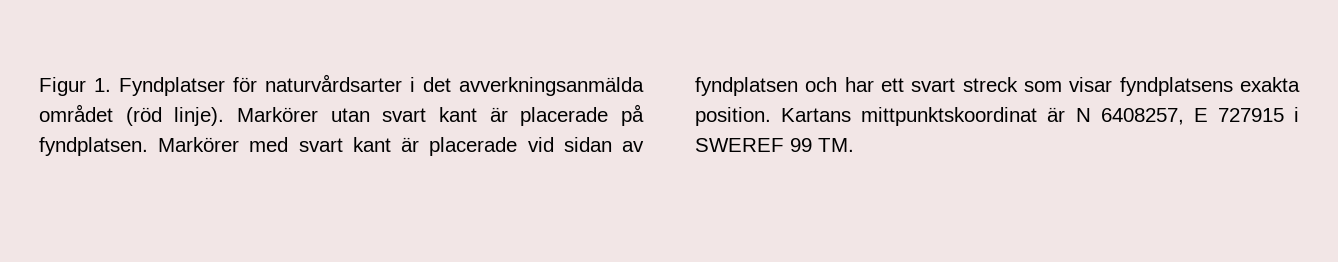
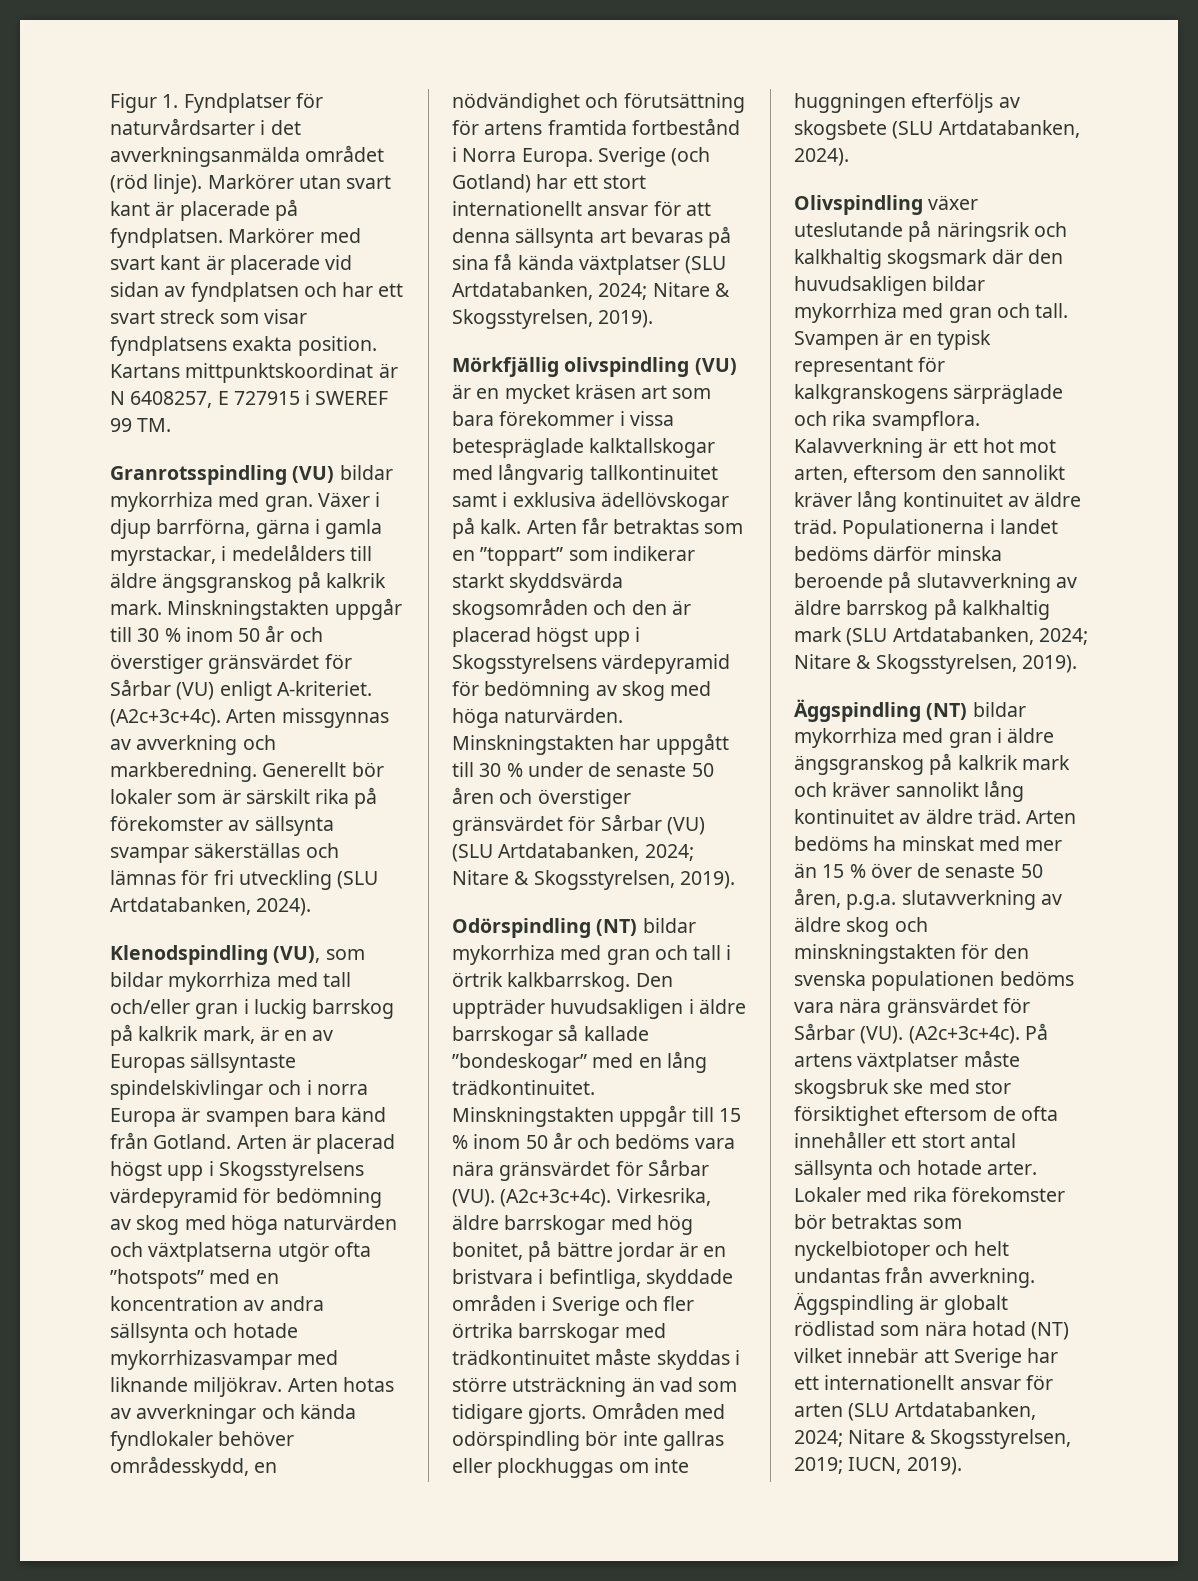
+ Granrotsspindling (VU) bildar mykorrhiza med gran. Växer i djup barrförna, gärna i gamla myrstackar, i medelålders till äldre ängsgranskog på kalkrik mark. Minskningstakten uppgår till 30 % inom 50 år och överstiger gränsvärdet för Sårbar (VU) enligt A-kriteriet. (A2c+3c+4c). Arten missgynnas av avverkning och markberedning. Generellt bör lokaler som är särskilt rika på förekomster av sällsynta svampar säkerställas och lämnas för fri utveckling (SLU Artdatabanken, 2024).
+ Klenodspindling (VU), som bildar mykorrhiza med tall och/eller gran i luckig barrskog på kalkrik mark, är en av Europas sällsyntaste spindelskivlingar och i norra Europa är svampen bara känd från Gotland. Arten är placerad högst upp i Skogsstyrelsens värdepyramid för bedömning av skog med höga naturvärden och växtplatserna utgör ofta ”hotspots” med en koncentration av andra sällsynta och hotade mykorrhizasvampar med liknande miljökrav. Arten hotas av avverkningar och kända fyndlokaler behöver områdesskydd, en nödvändighet och förutsättning för artens framtida fortbestånd i Norra Europa. Sverige (och Gotland) har ett stort internationellt ansvar för att denna sällsynta art bevaras på sina få kända växtplatser (SLU Artdatabanken, 2024; Nitare & Skogsstyrelsen, 2019).
+ Mörkfjällig olivspindling (VU) är en mycket kräsen art som bara förekommer i vissa betespräglade kalktallskogar med långvarig tallkontinuitet samt i exklusiva ädellövskogar på kalk. Arten får betraktas som en ”toppart” som indikerar starkt skyddsvärda skogsområden och den är placerad högst upp i Skogsstyrelsens värdepyramid för bedömning av skog med höga naturvärden. Minskningstakten har uppgått till 30 % under de senaste 50 åren och överstiger gränsvärdet för Sårbar (VU) (SLU Artdatabanken, 2024; Nitare & Skogsstyrelsen, 2019).
+ Odörspindling (NT) bildar mykorrhiza med gran och tall i örtrik kalkbarrskog. Den uppträder huvudsakligen i äldre barrskogar så kallade ”bondeskogar” med en lång trädkontinuitet. Minskningstakten uppgår till 15 % inom 50 år och bedöms vara nära gränsvärdet för Sårbar (VU). (A2c+3c+4c). Virkesrika, äldre barrskogar med hög bonitet, på bättre jordar är en bristvara i befintliga, skyddade områden i Sverige och fler örtrika barrskogar med trädkontinuitet måste skyddas i större utsträckning än vad som tidigare gjorts. Områden med odörspindling bör inte gallras eller plockhuggas om inte huggningen efterföljs av skogsbete (SLU Artdatabanken, 2024).
+ Olivspindling växer uteslutande på näringsrik och kalkhaltig skogsmark där den huvudsakligen bildar mykorrhiza med gran och tall. Svampen är en typisk representant för kalkgranskogens särpräglade och rika svampflora. Kalavverkning är ett hot mot arten, eftersom den sannolikt kräver lång kontinuitet av äldre träd. Populationerna i landet bedöms därför minska beroende på slutavverkning av äldre barrskog på kalkhaltig mark (SLU Artdatabanken, 2024; Nitare & Skogsstyrelsen, 2019).
+ Äggspindling (NT) bildar mykorrhiza med gran i äldre ängsgranskog på kalkrik mark och kräver sannolikt lång kontinuitet av äldre träd. Arten bedöms ha minskat med mer än 15 % över de senaste 50 åren, p.g.a. slutavverkning av äldre skog och minskningstakten för den svenska populationen bedöms vara nära gränsvärdet för Sårbar (VU). (A2c+3c+4c). På artens växtplatser måste skogsbruk ske med stor försiktighet eftersom de ofta innehåller ett stort antal sällsynta och hotade arter. Lokaler med rika förekomster bör betraktas som nyckelbiotoper och helt undantas från avverkning. Äggspindling är globalt rödlistad som nära hotad (NT) vilket innebär att Sverige har ett internationellt ansvar för arten (SLU Artdatabanken, 2024; Nitare & Skogsstyrelsen, 2019; IUCN, 2019).

